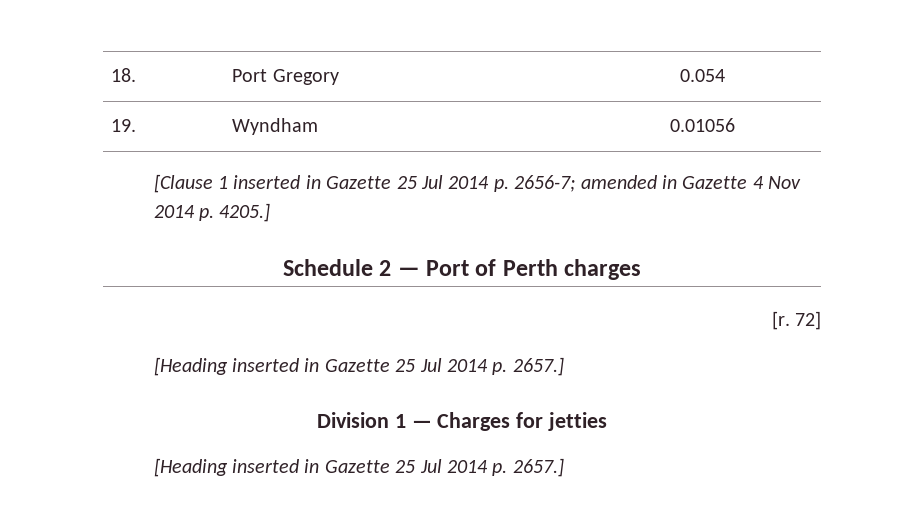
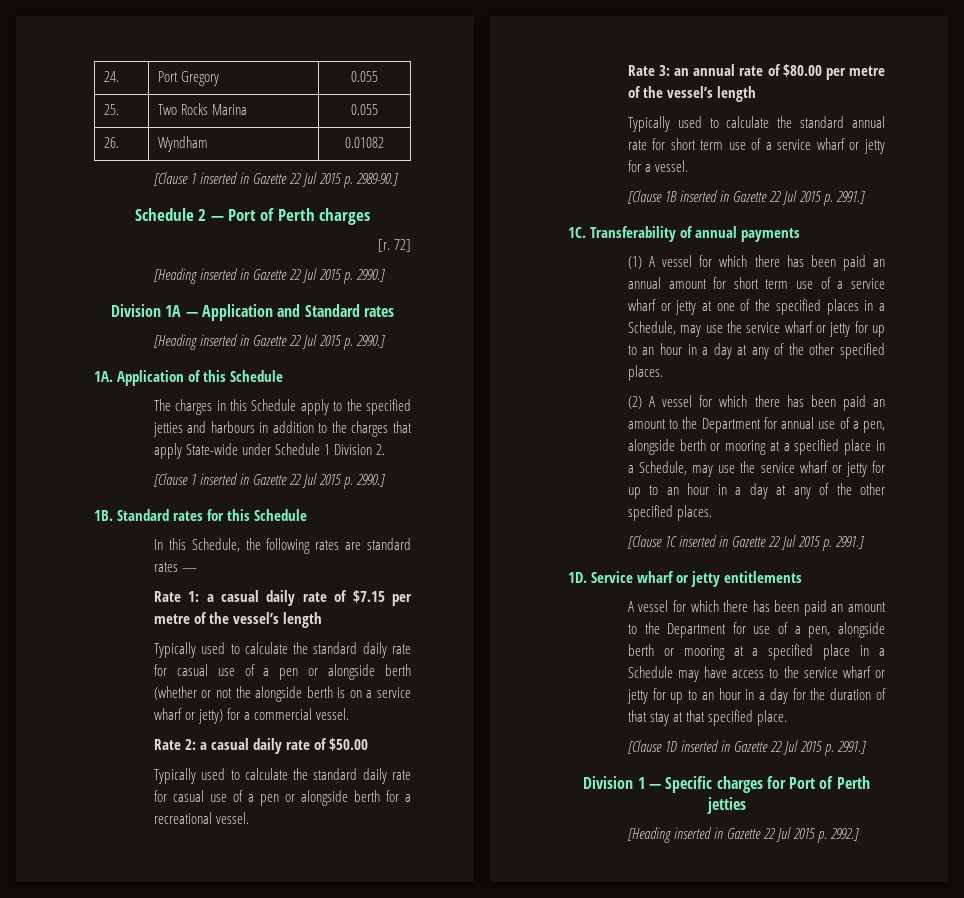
- 18. | Port Gregory | 0.054
- 19. | Wyndham | 0.01056
- [Clause 1 inserted in Gazette 25 Jul 2014 p. 2656-7; amended in Gazette 4 Nov 2014 p. 4205.]
+ 24. | Port Gregory | 0.055
+ 25. | Two Rocks Marina | 0.055
+ 26. | Wyndham | 0.01082
+ [Clause 1 inserted in Gazette 22 Jul 2015 p. 2989-90.]
  72]
- [Heading inserted in Gazette 25 Jul 2014 p. 2657.]
- Division 1 — Charges for jetties
- [Heading inserted in Gazette 25 Jul 2014 p. 2657.]
+ [Heading inserted in Gazette 22 Jul 2015 p. 2990.]
+ Division 1A — Application and Standard rates
+ [Heading inserted in Gazette 22 Jul 2015 p. 2990.]
+ 1A. Application of this Schedule
+ The charges in this Schedule apply to the specified jetties and harbours in addition to the charges that apply State-wide under Schedule 1 Division 2.
+ [Clause 1 inserted in Gazette 22 Jul 2015 p. 2990.]
+ 1B. Standard rates for this Schedule
+ In this Schedule, the following rates are standard rates —
+ Rate 1: a casual daily rate of $7.15 per metre of the vessel’s length
+ Typically used to calculate the standard daily rate for casual use of a pen or alongside berth (whether or not the alongside berth is on a service wharf or jetty) for a commercial vessel.
+ Rate 2: a casual daily rate of $50.00
+ Typically used to calculate the standard daily rate for casual use of a pen or alongside berth for a recreational vessel.
+ Rate 3: an annual rate of $80.00 per metre of the vessel’s length
+ Typically used to calculate the standard annual rate for short term use of a service wharf or jetty for a vessel.
+ [Clause 1B inserted in Gazette 22 Jul 2015 p. 2991.]
+ 1C. Transferability of annual payments
+ (1) A vessel for which there has been paid an annual amount for short term use of a service wharf or jetty at one of the specified places in a Schedule, may use the service wharf or jetty for up to an hour in a day at any of the other specified places.
+ (2) A vessel for which there has been paid an amount to the Department for annual use of a pen, alongside berth or mooring at a specified place in a Schedule, may use the service wharf or jetty for up to an hour in a day at any of the other specified places.
+ [Clause 1C inserted in Gazette 22 Jul 2015 p. 2991.]
+ 1D. Service wharf or jetty entitlements
+ A vessel for which there has been paid an amount to the Department for use of a pen, alongside berth or mooring at a specified place in a Schedule may have access to the service wharf or jetty for up to an hour in a day for the duration of that stay at that specified place.
+ [Clause 1D inserted in Gazette 22 Jul 2015 p. 2991.]
+ Division 1 — Specific charges for Port of Perth jetties
+ [Heading inserted in Gazette 22 Jul 2015 p. 2992.]

